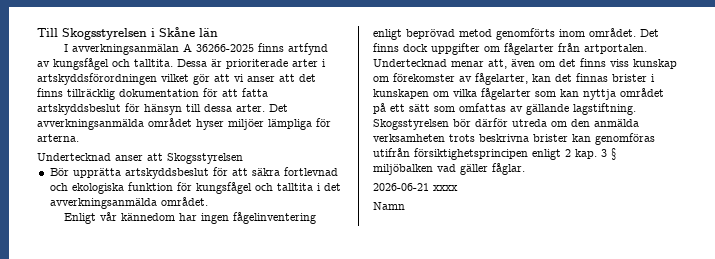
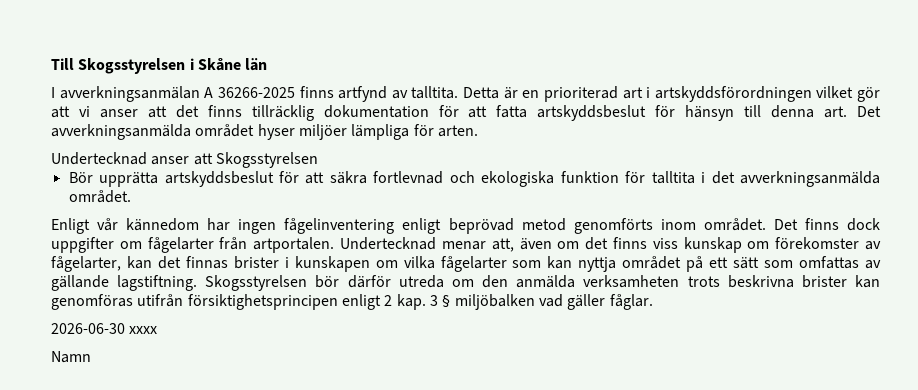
- I avverkningsanmälan A 36266-2025 finns artfynd av kungsfågel och talltita. Dessa är prioriterade arter i artskyddsförordningen vilket gör att vi anser att det finns tillräcklig dokumentation för att fatta artskyddsbeslut för hänsyn till dessa arter. Det avverkningsanmälda området hyser miljöer lämpliga för arterna.
+ I avverkningsanmälan A 36266-2025 finns artfynd av talltita. Detta är en prioriterad art i artskyddsförordningen vilket gör att vi anser att det finns tillräcklig dokumentation för att fatta artskyddsbeslut för hänsyn till denna art. Det avverkningsanmälda området hyser miljöer lämpliga för arten.
- Bör upprätta artskyddsbeslut för att säkra fortlevnad och ekologiska funktion för kungsfågel och talltita i det avverkningsanmälda området.
+ Bör upprätta artskyddsbeslut för att säkra fortlevnad och ekologiska funktion för talltita i det avverkningsanmälda området.
- 2026-06-21 xxxx
+ 2026-06-30 xxxx

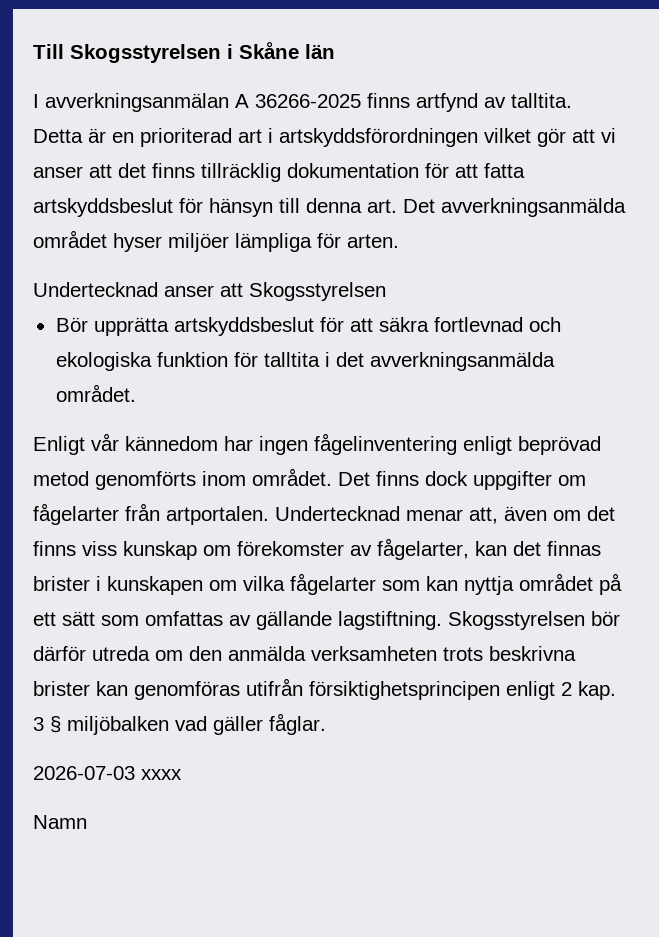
- 2026-06-30 xxxx
+ 2026-07-03 xxxx

